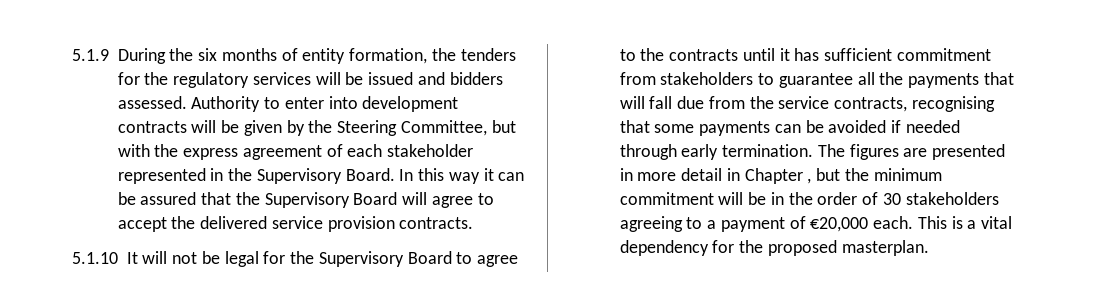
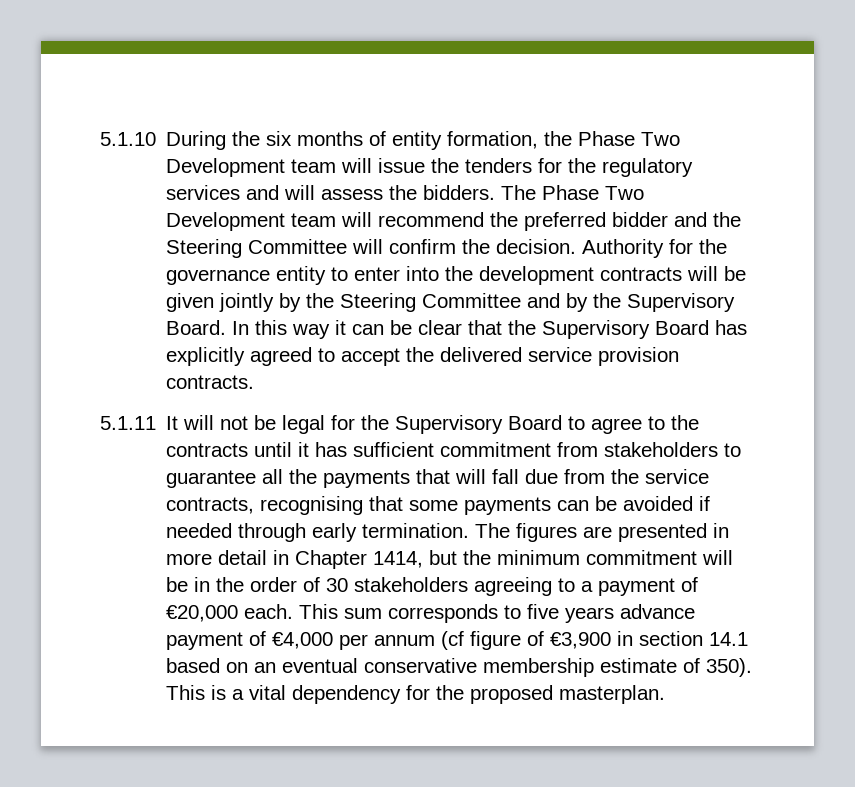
- 5.1.9 During the six months of entity formation, the tenders for the regulatory services will be issued and bidders assessed. Authority to enter into development contracts will be given by the Steering Committee, but with the express agreement of each stakeholder represented in the Supervisory Board.
+ 5.1.10 During the six months of entity formation, the Phase Two Development team will issue the tenders for the regulatory services and will assess the bidders. The Phase Two Development team will recommend the preferred bidder and the Steering Committee will confirm the decision. Authority for the governance entity to enter into the development contracts will be given jointly by the Steering Committee and by the Supervisory Board.
- In this way it can be assured that the Supervisory Board will agree to accept the delivered service provision contracts.
+ In this way it can be clear that the Supervisory Board has explicitly agreed to accept the delivered service provision contracts.
- 5.1.10 It will not be legal for the Supervisory Board to agree to the contracts until it has sufficient commitment from stakeholders to guarantee all the payments that will fall due from the service contracts, recognising that some payments can be avoided if needed through early termination.
+ 5.1.11 It will not be legal for the Supervisory Board to agree to the contracts until it has sufficient commitment from stakeholders to guarantee all the payments that will fall due from the service contracts, recognising that some payments can be avoided if needed through early termination.
- The figures are presented in more detail in Chapter , but the minimum commitment will be in the order of 30 stakeholders agreeing to a payment of €20,000 each.
+ The figures are presented in more detail in Chapter 1414, but the minimum commitment will be in the order of 30 stakeholders agreeing to a payment of €20,000 each.
- This is a vital dependency for the proposed masterplan.
+ This sum corresponds to five years advance payment of €4,000 per annum (cf figure of €3,900 in section 14.1 based on an eventual conservative membership estimate of 350). This is a vital dependency for the proposed masterplan.

